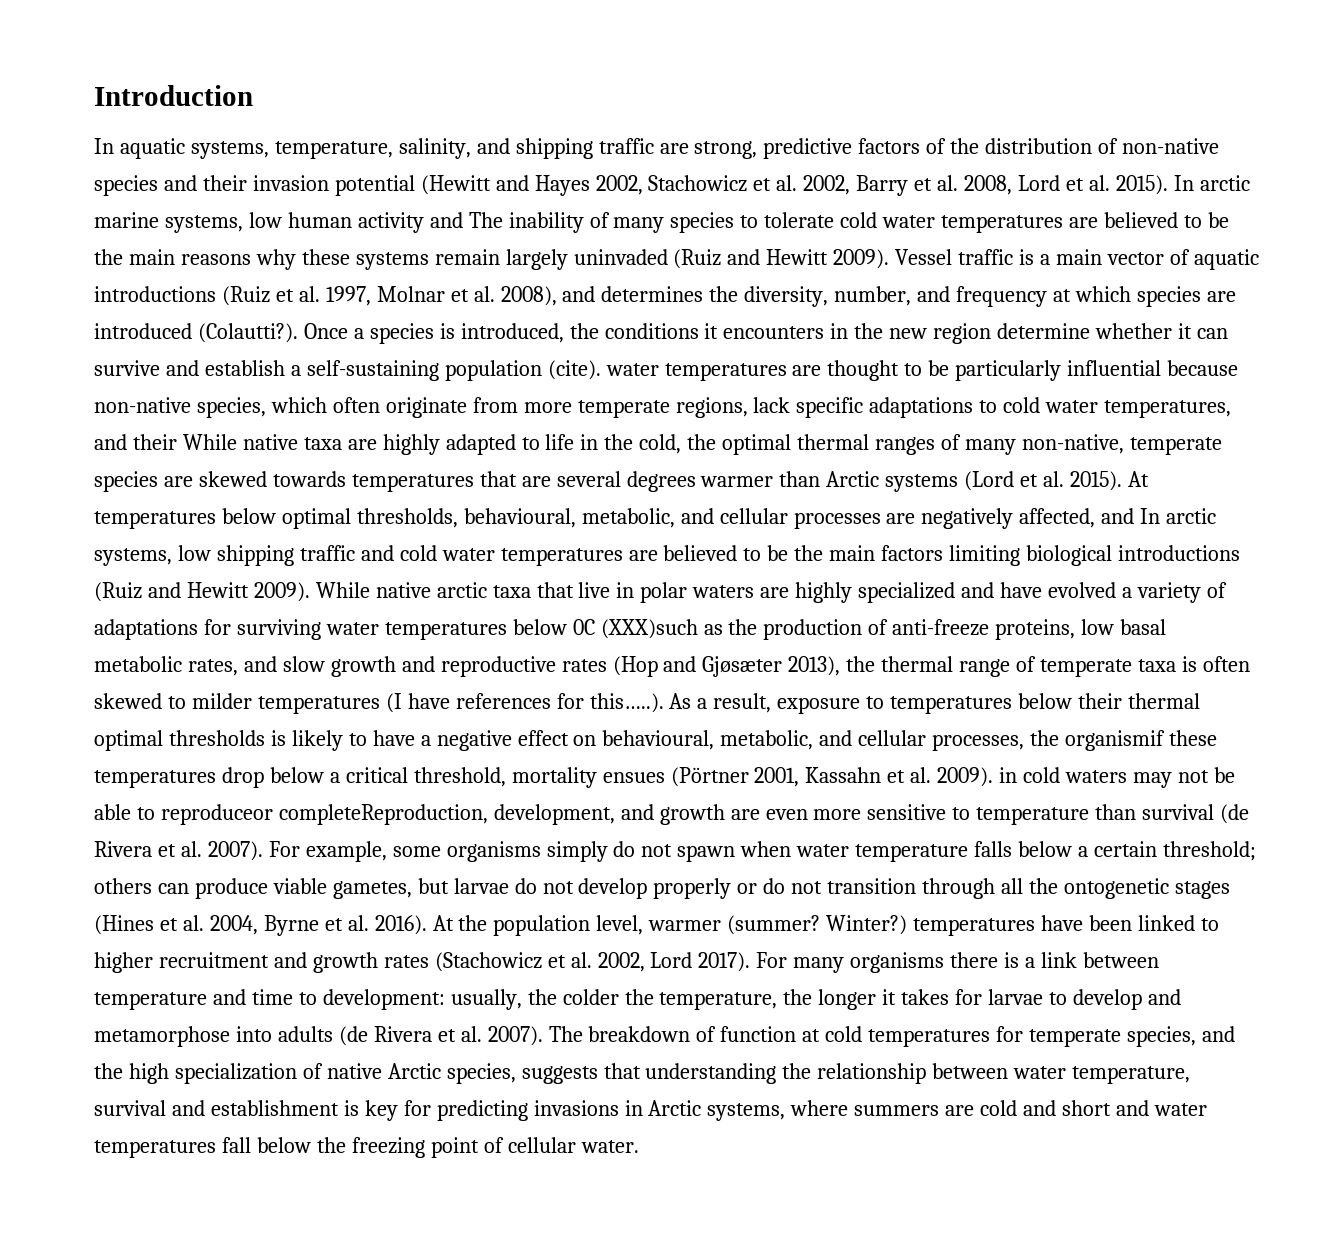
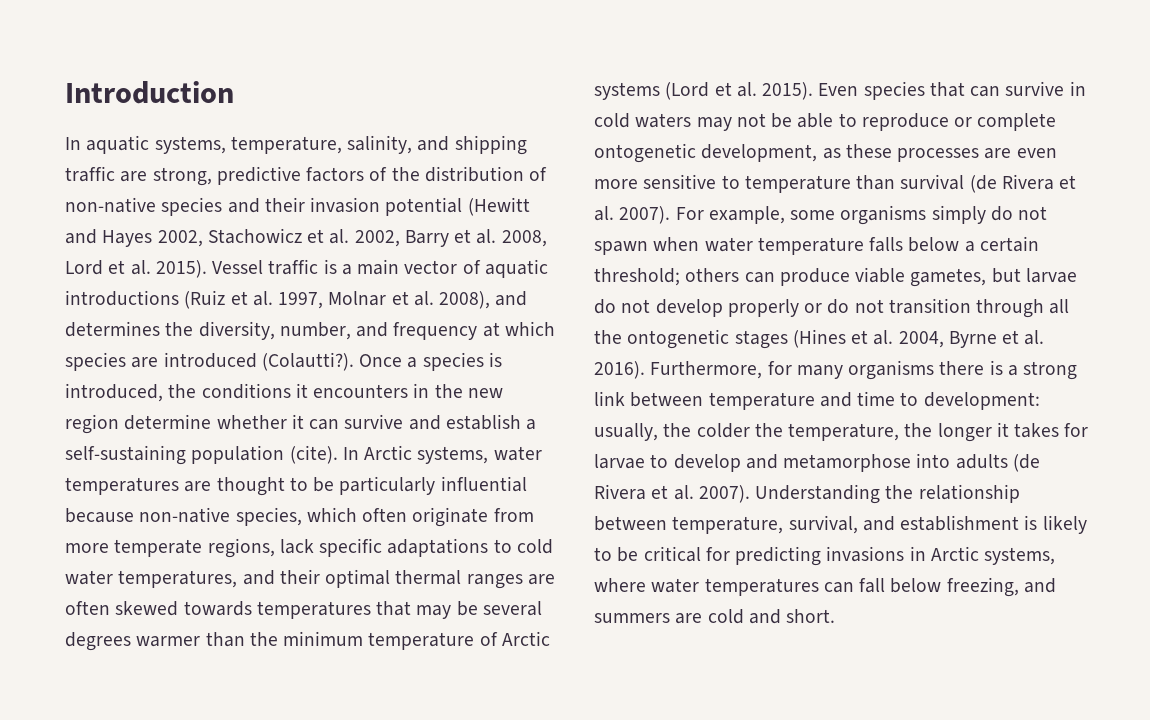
- In arctic marine systems, low human activity and The inability of many species to tolerate cold water temperatures are believed to be the main reasons why these systems remain largely uninvaded (Ruiz and Hewitt 2009).
- Once a species is introduced, the conditions it encounters in the new region determine whether it can survive and establish a self-sustaining population (cite). water temperatures are thought to be particularly influential because non-native species, which often originate from more temperate regions, lack specific adaptations to cold water temperatures, and their While native taxa are highly adapted to life in the cold, the optimal thermal ranges of many non-native, temperate species are skewed towards temperatures that are several degrees warmer than Arctic systems (Lord et al. 2015).
+ Once a species is introduced, the conditions it encounters in the new region determine whether it can survive and establish a self-sustaining population (cite). In Arctic systems, water temperatures are thought to be particularly influential because non-native species, which often originate from more temperate regions, lack specific adaptations to cold water temperatures, and their optimal thermal ranges are often skewed towards temperatures that may be several degrees warmer than the minimum temperature of Arctic systems (Lord et al. 2015).
- At temperatures below optimal thresholds, behavioural, metabolic, and cellular processes are negatively affected, and In arctic systems, low shipping traffic and cold water temperatures are believed to be the main factors limiting biological introductions (Ruiz and Hewitt 2009). While native arctic taxa that live in polar waters are highly specialized and have evolved a variety of adaptations for surviving water temperatures below 0C (XXX)such as the production of anti-freeze proteins, low basal metabolic rates, and slow growth and reproductive rates (Hop and Gjøsæter 2013), the thermal range of temperate taxa is often skewed to milder temperatures (I have references for this…..). As a result, exposure to temperatures below their thermal optimal thresholds is likely to have a negative effect on behavioural, metabolic, and cellular processes, the organismif these temperatures drop below a critical threshold, mortality ensues (Pörtner 2001, Kassahn et al. 2009). in cold waters may not be able to reproduceor completeReproduction, development, and growth are even more sensitive to temperature than survival (de Rivera et al. 2007).
+ Even species that can survive in cold waters may not be able to reproduce or complete ontogenetic development, as these processes are even more sensitive to temperature than survival (de Rivera et al. 2007).
- At the population level, warmer (summer? Winter?) temperatures have been linked to higher recruitment and growth rates (Stachowicz et al. 2002, Lord 2017). For many organisms there is a link between temperature and time to development: usually, the colder the temperature, the longer it takes for larvae to develop and metamorphose into adults (de Rivera et al. 2007).
+ Furthermore, for many organisms there is a strong link between temperature and time to development: usually, the colder the temperature, the longer it takes for larvae to develop and metamorphose into adults (de Rivera et al. 2007).
- The breakdown of function at cold temperatures for temperate species, and the high specialization of native Arctic species, suggests that understanding the relationship between water temperature, survival and establishment is key for predicting invasions in Arctic systems, where summers are cold and short and water temperatures fall below the freezing point of cellular water.
+ Understanding the relationship between temperature, survival, and establishment is likely to be critical for predicting invasions in Arctic systems, where water temperatures can fall below freezing, and summers are cold and short.

